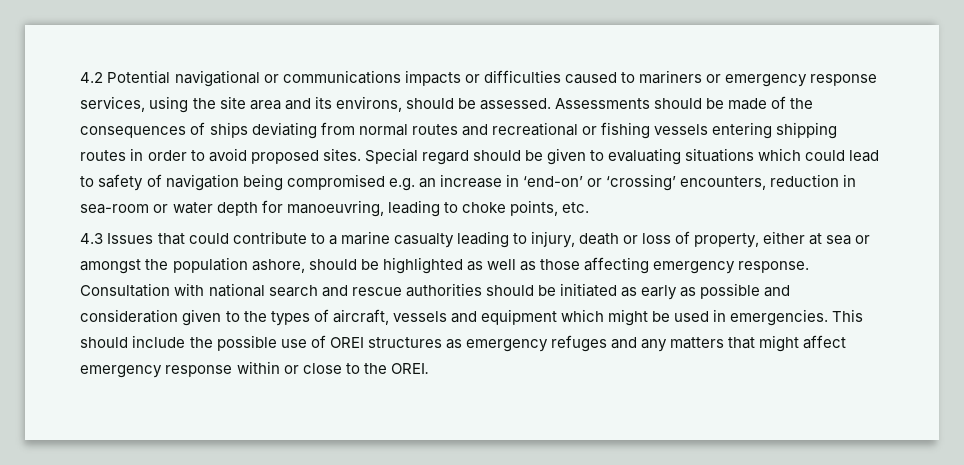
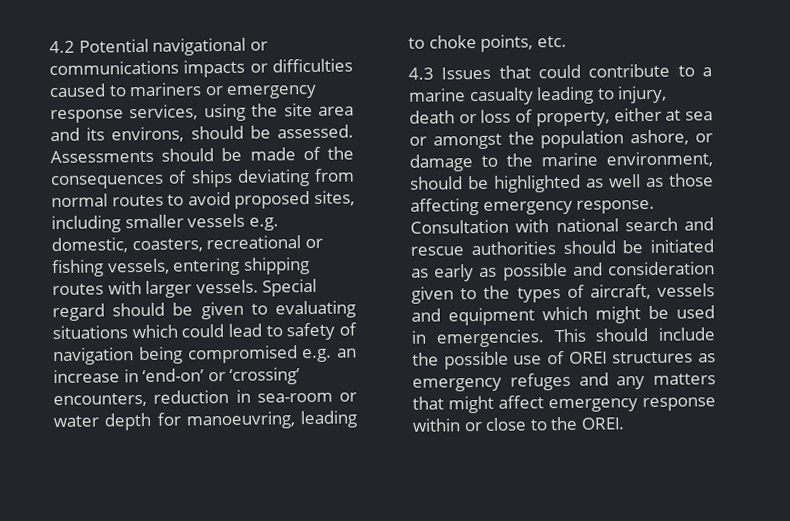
- Assessments should be made of the consequences of ships deviating from normal routes and recreational or fishing vessels entering shipping routes in order to avoid proposed sites.
+ Assessments should be made of the consequences of ships deviating from normal routes to avoid proposed sites, including smaller vessels e.g. domestic, coasters, recreational or fishing vessels, entering shipping routes with larger vessels.
- 4.3 Issues that could contribute to a marine casualty leading to injury, death or loss of property, either at sea or amongst the population ashore, should be highlighted as well as those affecting emergency response.
+ 4.3 Issues that could contribute to a marine casualty leading to injury, death or loss of property, either at sea or amongst the population ashore, or damage to the marine environment, should be highlighted as well as those affecting emergency response.

